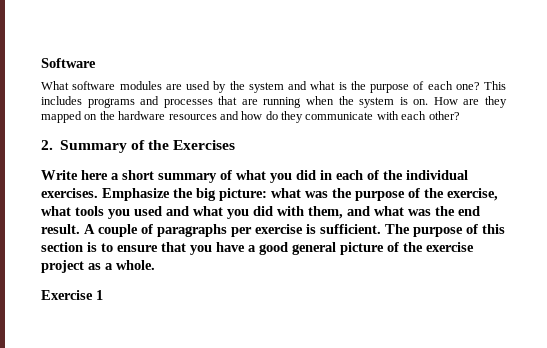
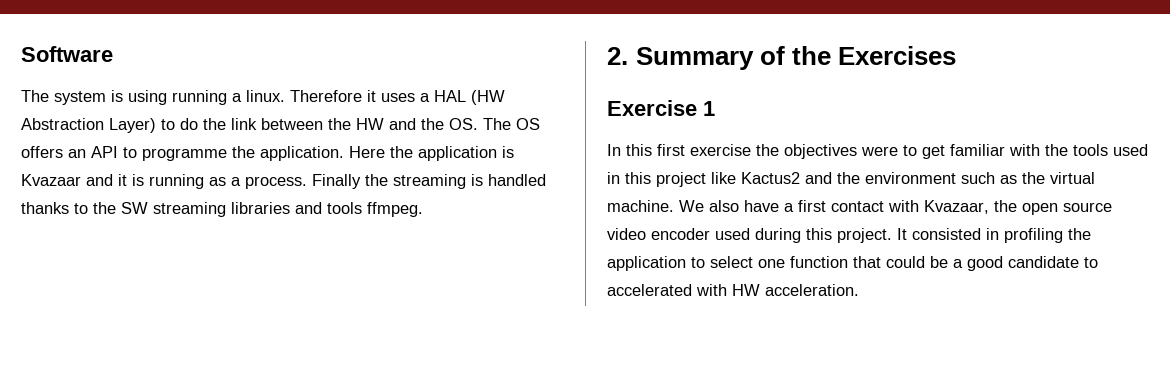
- What software modules are used by the system and what is the purpose of each one? This includes programs and processes that are running when the system is on. How are they mapped on the hardware resources and how do they communicate with each other?
+ The system is using running a linux. Therefore it uses a HAL (HW Abstraction Layer) to do the link between the HW and the OS. The OS offers an API to programme the application. Here the application is Kvazaar and it is running as a process. Finally the streaming is handled thanks to the SW streaming libraries and tools ffmpeg.
- Write here a short summary of what you did in each of the individual exercises. Emphasize the big picture: what was the purpose of the exercise, what tools you used and what you did with them, and what was the end result. A couple of paragraphs per exercise is sufficient. The purpose of this section is to ensure that you have a good general picture of the exercise project as a whole.
  Exercise 1
+ In this first exercise the objectives were to get familiar with the tools used in this project like Kactus2 and the environment such as the virtual machine. We also have a first contact with Kvazaar, the open source video encoder used during this project. It consisted in profiling the application to select one function that could be a good candidate to accelerated with HW acceleration.

